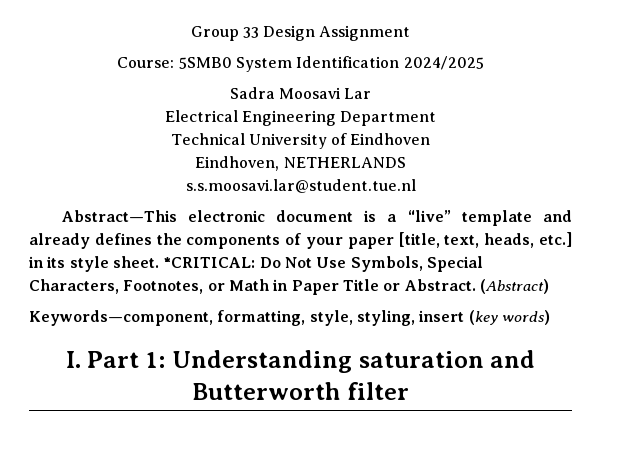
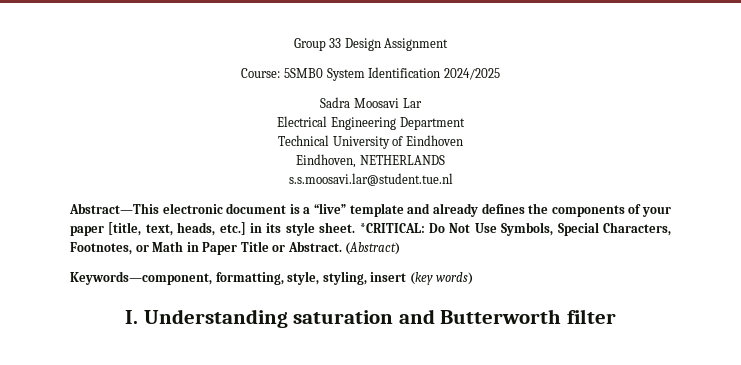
- I. Part 1: Understanding saturation and Butterworth filter
+ I. Understanding saturation and Butterworth filter

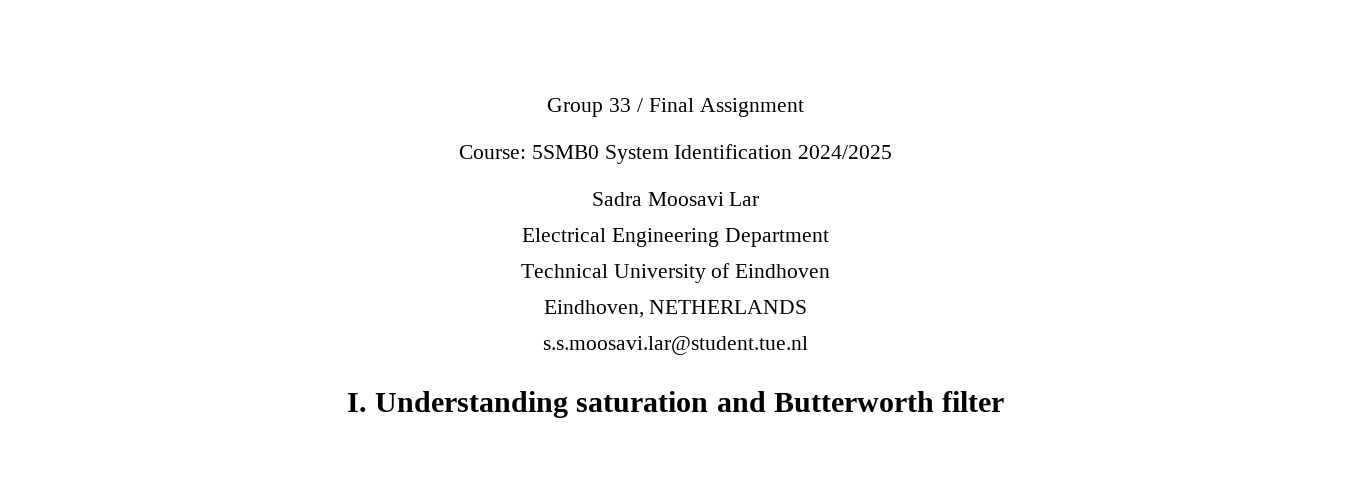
- Group 33 Design Assignment
+ Group 33 / Final Assignment
- Abstract—This electronic document is a “live” template and already defines the components of your paper [title, text, heads, etc.] in its style sheet. *CRITICAL: Do Not Use Symbols, Special Characters, Footnotes, or Math in Paper Title or Abstract. (Abstract)
- Keywords—component, formatting, style, styling, insert (key words)

